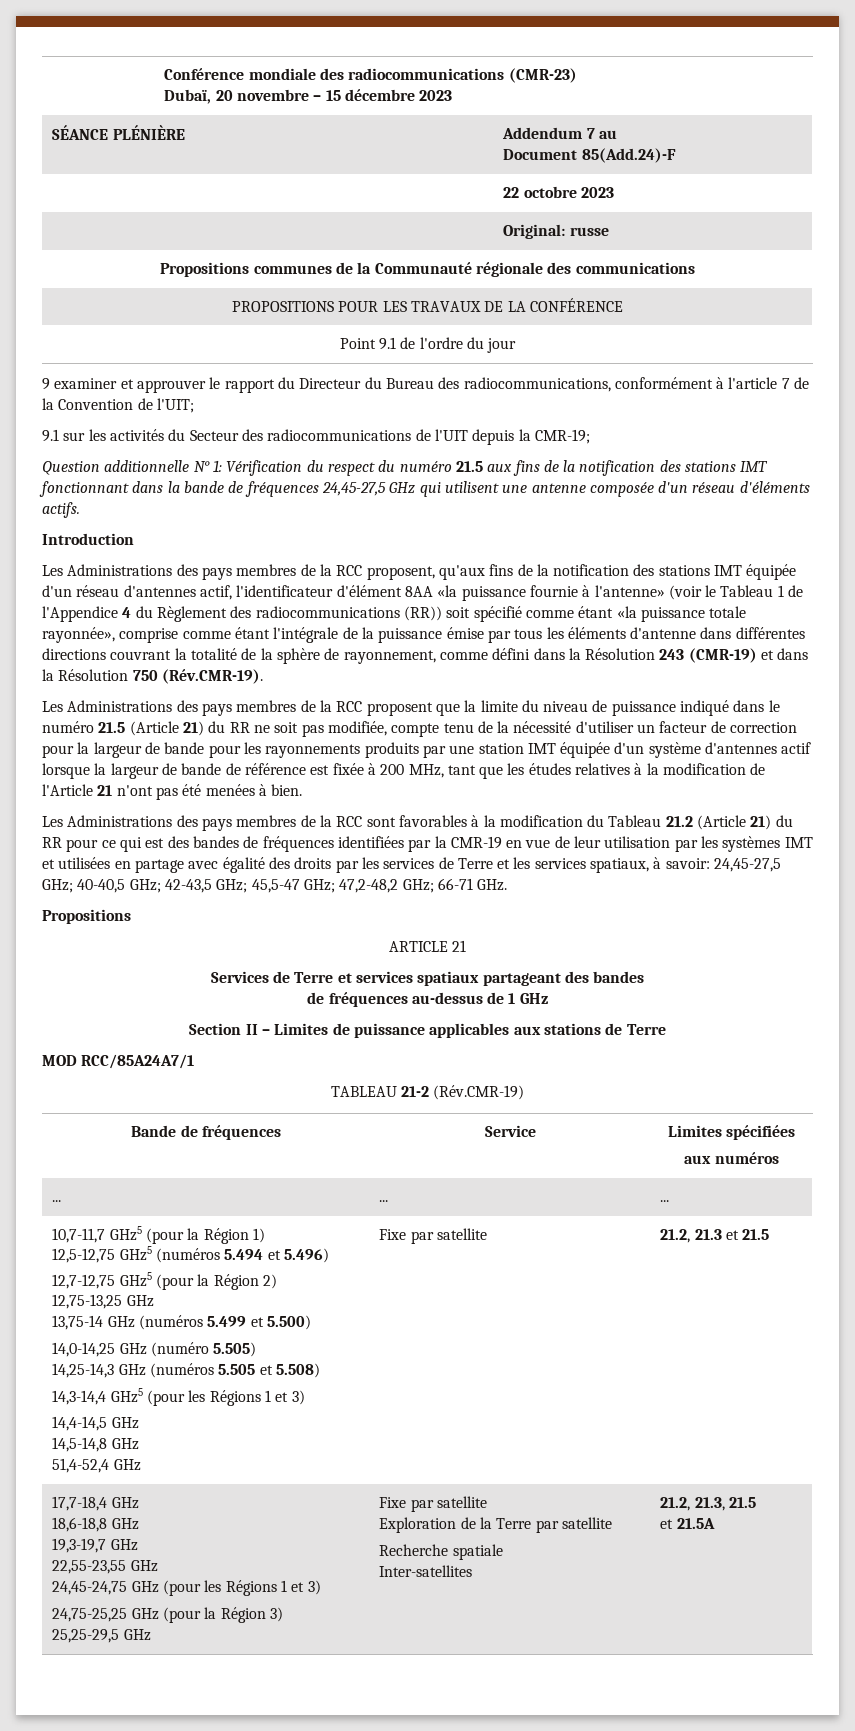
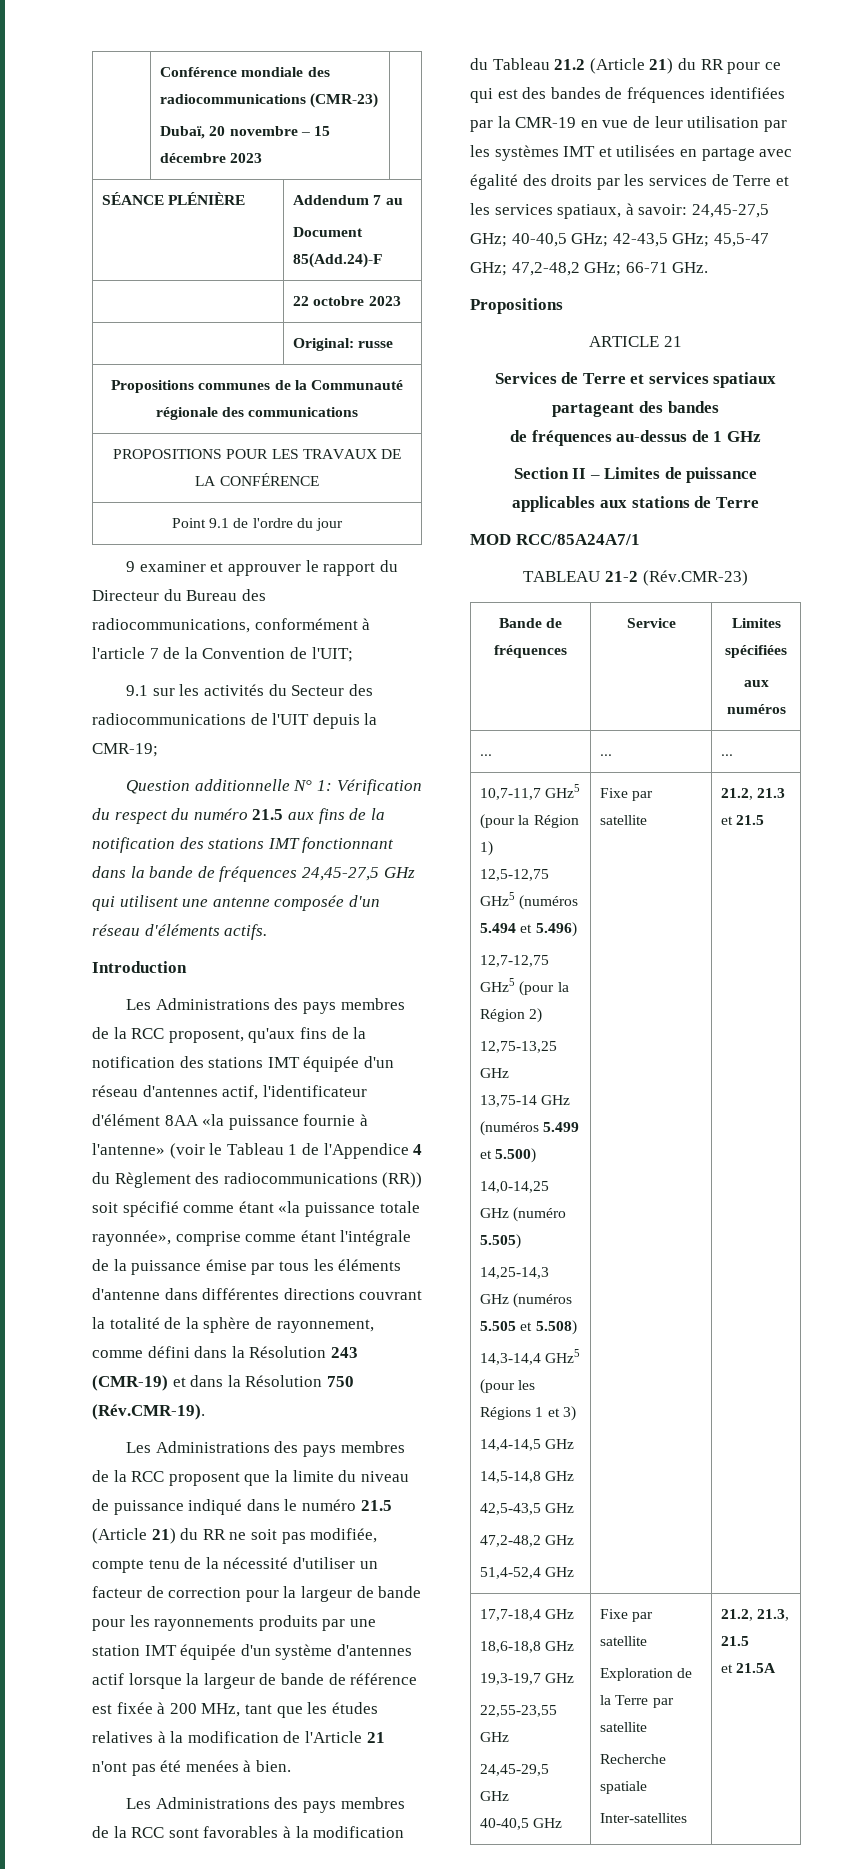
- TABLEAU 21-2 (Rév.CMR-19)
+ TABLEAU 21-2 (Rév.CMR-23)
+ 42,5-43,5 GHz
+ 47,2-48,2 GHz
- 24,45-24,75 GHz (pour les Régions 1 et 3)
- 24,75-25,25 GHz (pour la Région 3)
- 25,25-29,5 GHz
+ 24,45-29,5 GHz
+ 40-40,5 GHz

